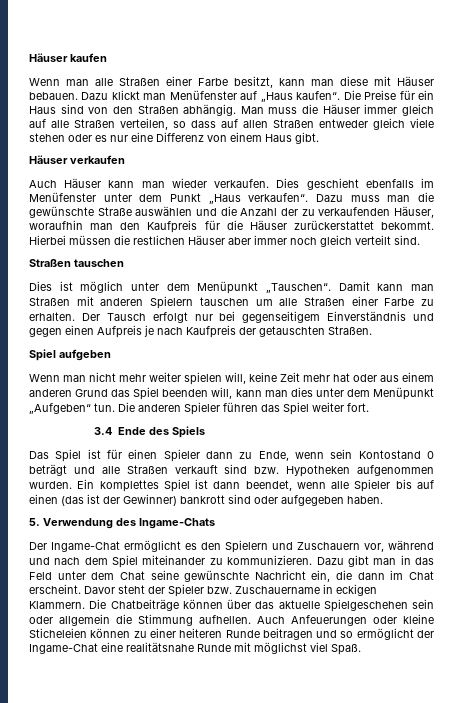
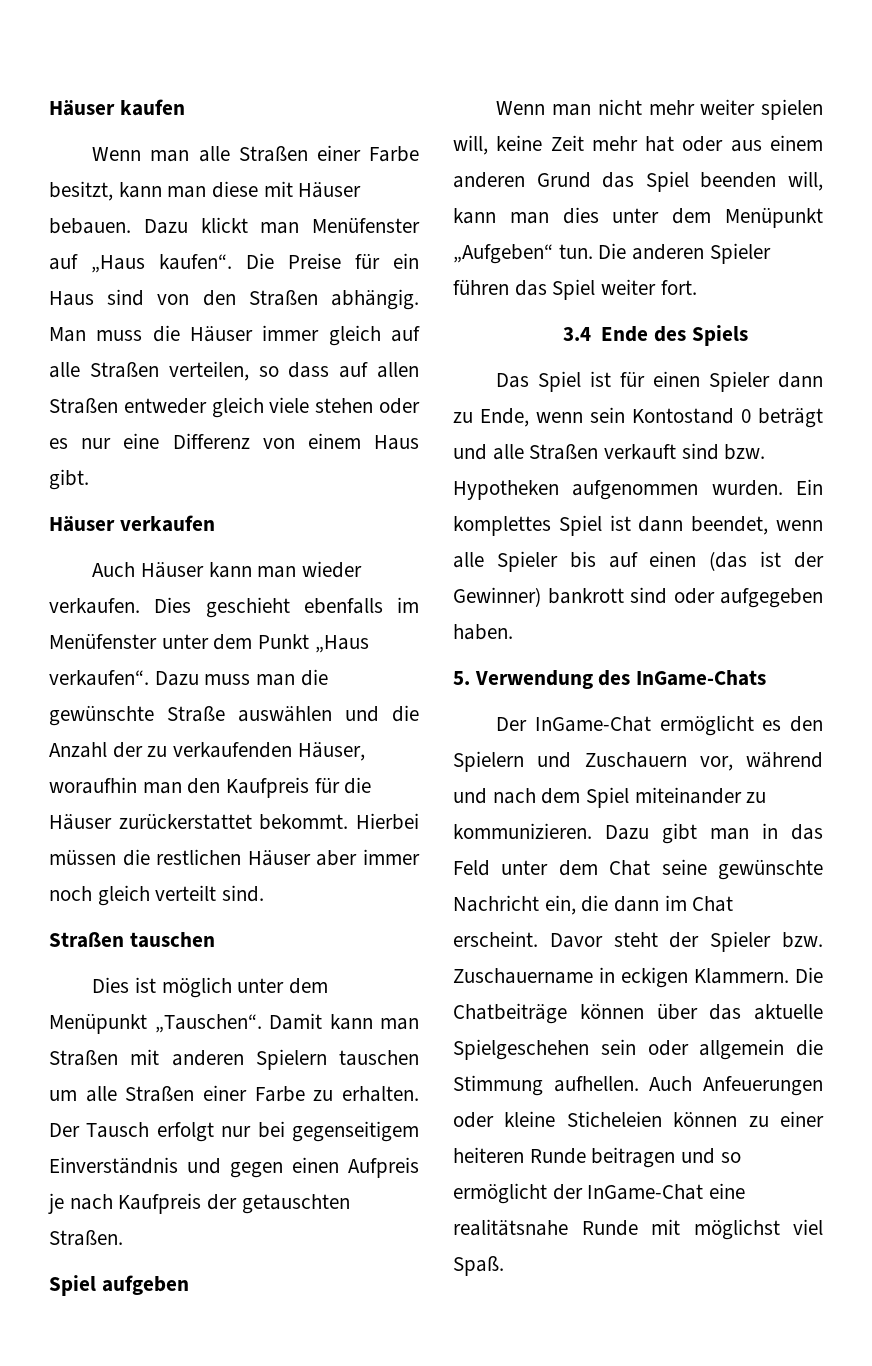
- 5. Verwendung des Ingame-Chats
- Der Ingame-Chat ermöglicht es den Spielern und Zuschauern vor, während und nach dem Spiel miteinander zu kommunizieren.
+ 5. Verwendung des InGame-Chats
+ Der InGame-Chat ermöglicht es den Spielern und Zuschauern vor, während und nach dem Spiel miteinander zu kommunizieren.
- Auch Anfeuerungen oder kleine Sticheleien können zu einer heiteren Runde beitragen und so ermöglicht der Ingame-Chat eine realitätsnahe Runde mit möglichst viel Spaß.
+ Auch Anfeuerungen oder kleine Sticheleien können zu einer heiteren Runde beitragen und so ermöglicht der InGame-Chat eine realitätsnahe Runde mit möglichst viel Spaß.

